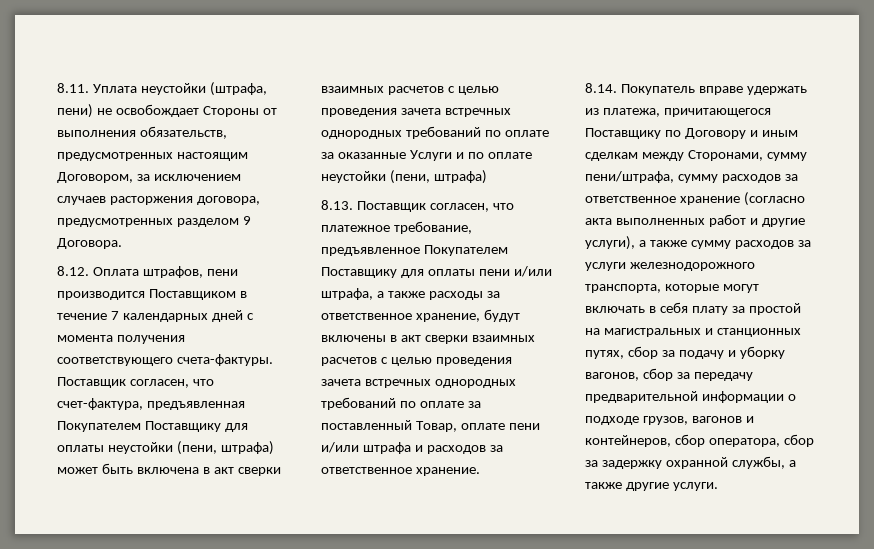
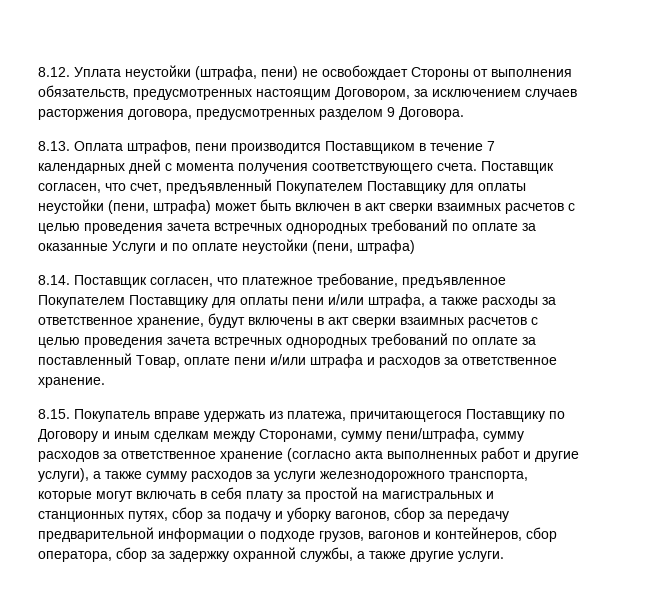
- 8.11. Уплата неустойки (штрафа, пени) не освобождает Стороны от выполнения обязательств, предусмотренных настоящим Договором, за исключением случаев расторжения договора, предусмотренных разделом 9 Договора.
+ 8.12. Уплата неустойки (штрафа, пени) не освобождает Стороны от выполнения обязательств, предусмотренных настоящим Договором, за исключением случаев расторжения договора, предусмотренных разделом 9 Договора.
- 8.12. Оплата штрафов, пени производится Поставщиком в течение 7 календарных дней с момента получения соответствующего счета-фактуры. Поставщик согласен, что счет-фактура, предъявленная Покупателем Поставщику для оплаты неустойки (пени, штрафа) может быть включена в акт сверки взаимных расчетов с целью проведения зачета встречных однородных требований по оплате за оказанные Услуги и по оплате неустойки (пени, штрафа)
+ 8.13. Оплата штрафов, пени производится Поставщиком в течение 7 календарных дней с момента получения соответствующего счета. Поставщик согласен, что счет, предъявленный Покупателем Поставщику для оплаты неустойки (пени, штрафа) может быть включен в акт сверки взаимных расчетов с целью проведения зачета встречных однородных требований по оплате за оказанные Услуги и по оплате неустойки (пени, штрафа)
- 8.13. Поставщик согласен, что платежное требование, предъявленное Покупателем Поставщику для оплаты пени и/или штрафа, а также расходы за ответственное хранение, будут включены в акт сверки взаимных расчетов с целью проведения зачета встречных однородных требований по оплате за поставленный Товар, оплате пени и/или штрафа и расходов за ответственное хранение.
+ 8.14. Поставщик согласен, что платежное требование, предъявленное Покупателем Поставщику для оплаты пени и/или штрафа, а также расходы за ответственное хранение, будут включены в акт сверки взаимных расчетов с целью проведения зачета встречных однородных требований по оплате за поставленный Товар, оплате пени и/или штрафа и расходов за ответственное хранение.
- 8.14. Покупатель вправе удержать из платежа, причитающегося Поставщику по Договору и иным сделкам между Сторонами, сумму пени/штрафа, сумму расходов за ответственное хранение (согласно акта выполненных работ и другие услуги), а также сумму расходов за услуги железнодорожного транспорта, которые могут включать в себя плату за простой на магистральных и станционных путях, сбор за подачу и уборку вагонов, сбор за передачу предварительной информации о подходе грузов, вагонов и контейнеров, сбор оператора, сбор за задержку охранной службы, а также другие услуги.
+ 8.15. Покупатель вправе удержать из платежа, причитающегося Поставщику по Договору и иным сделкам между Сторонами, сумму пени/штрафа, сумму расходов за ответственное хранение (согласно акта выполненных работ и другие услуги), а также сумму расходов за услуги железнодорожного транспорта, которые могут включать в себя плату за простой на магистральных и станционных путях, сбор за подачу и уборку вагонов, сбор за передачу предварительной информации о подходе грузов, вагонов и контейнеров, сбор оператора, сбор за задержку охранной службы, а также другие услуги.

